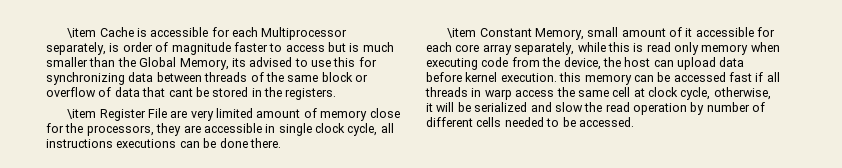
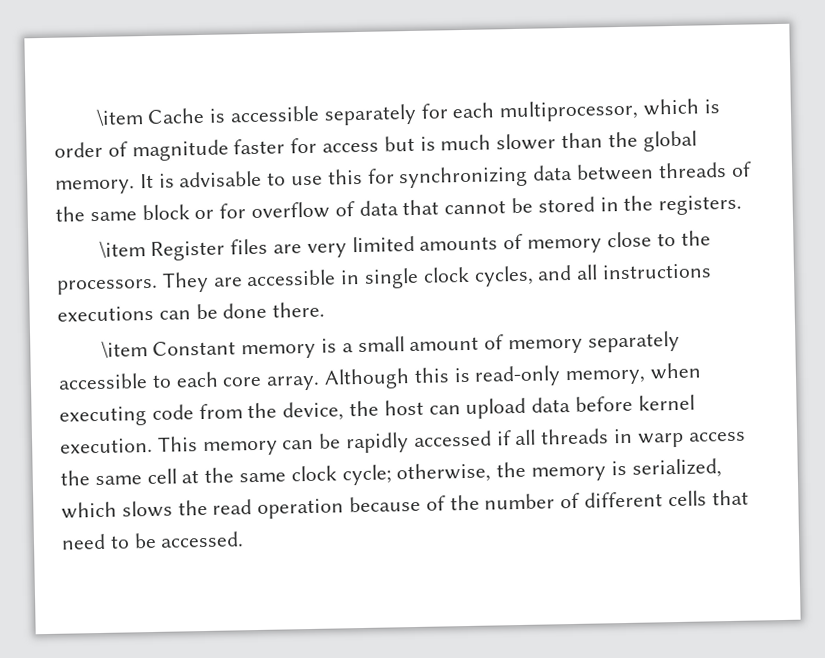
- \item Cache is accessible for each Multiprocessor separately, is order of magnitude faster to access but is much smaller than the Global Memory, its advised to use this for synchronizing data between threads of the same block or overflow of data that cant be stored in the registers.
+ \item Cache is accessible separately for each multiprocessor, which is order of magnitude faster for access but is much slower than the global memory. It is advisable to use this for synchronizing data between threads of the same block or for overflow of data that cannot be stored in the registers.
- \item Register File are very limited amount of memory close for the processors, they are accessible in single clock cycle, all instructions executions can be done there.
+ \item Register files are very limited amounts of memory close to the processors. They are accessible in single clock cycles, and all instructions executions can be done there.
- \item Constant Memory, small amount of it accessible for each core array separately, while this is read only memory when executing code from the device, the host can upload data before kernel execution. this memory can be accessed fast if all threads in warp access the same cell at clock cycle, otherwise, it will be serialized and slow the read operation by number of different cells needed to be accessed.
+ \item Constant memory is a small amount of memory separately accessible to each core array. Although this is read-only memory, when executing code from the device, the host can upload data before kernel execution. This memory can be rapidly accessed if all threads in warp access the same cell at the same clock cycle; otherwise, the memory is serialized, which slows the read operation because of the number of different cells that need to be accessed.

